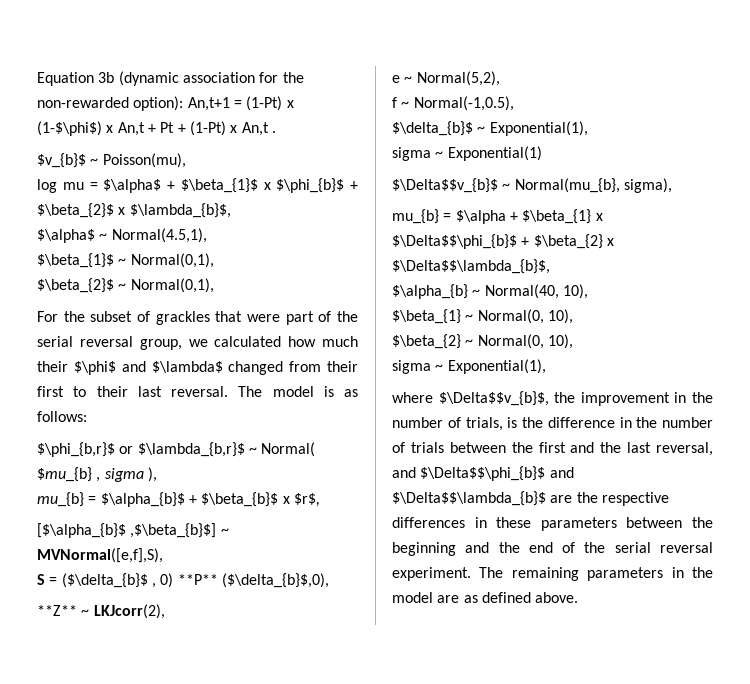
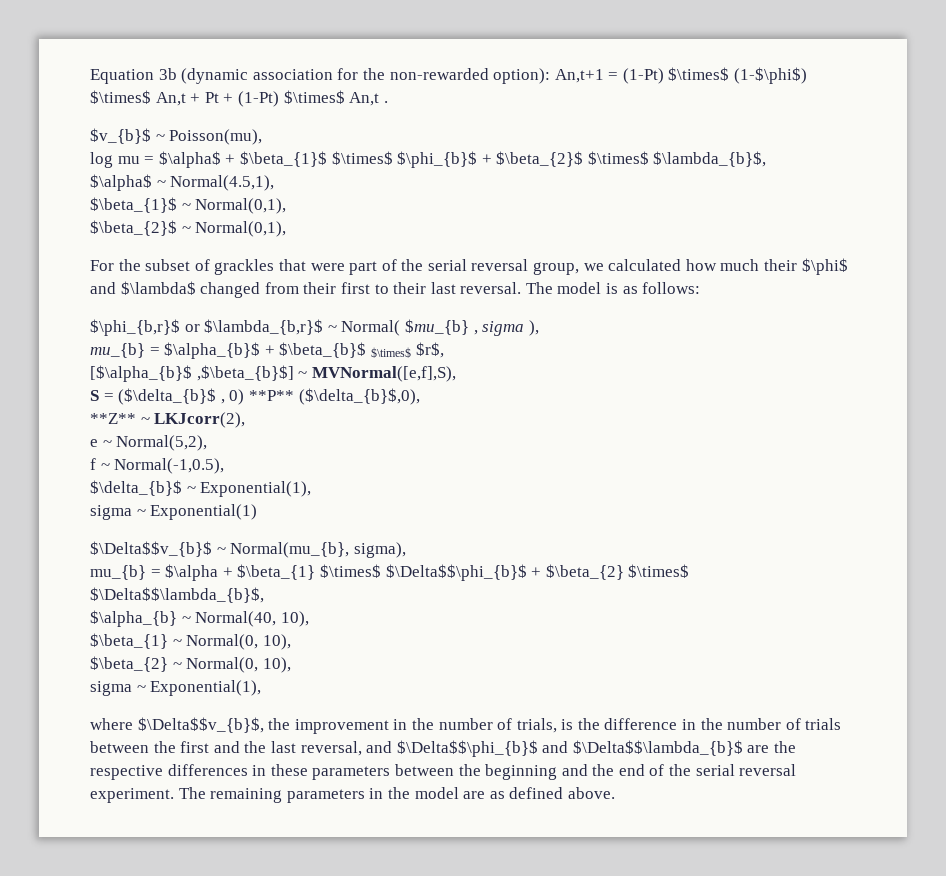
- Equation 3b (dynamic association for the non-rewarded option): An,t+1 = (1-Pt) x (1-$\phi$) x An,t + Pt + (1-Pt) x An,t .
+ Equation 3b (dynamic association for the non-rewarded option): An,t+1 = (1-Pt) $\times$ (1-$\phi$) $\times$ An,t + Pt + (1-Pt) $\times$ An,t .
- log mu = $\alpha$ + $\beta_{1}$ x $\phi_{b}$ + $\beta_{2}$ x $\lambda_{b}$,
+ log mu = $\alpha$ + $\beta_{1}$ $\times$ $\phi_{b}$ + $\beta_{2}$ $\times$ $\lambda_{b}$,
- mu_{b} = $\alpha_{b}$ + $\beta_{b}$ x $r$,
+ mu_{b} = $\alpha_{b}$ + $\beta_{b}$ $\times$ $r$,
- mu_{b} = $\alpha + $\beta_{1} x $\Delta$$\phi_{b}$ + $\beta_{2} x $\Delta$$\lambda_{b}$,
+ mu_{b} = $\alpha + $\beta_{1} $\times$ $\Delta$$\phi_{b}$ + $\beta_{2} $\times$ $\Delta$$\lambda_{b}$,

